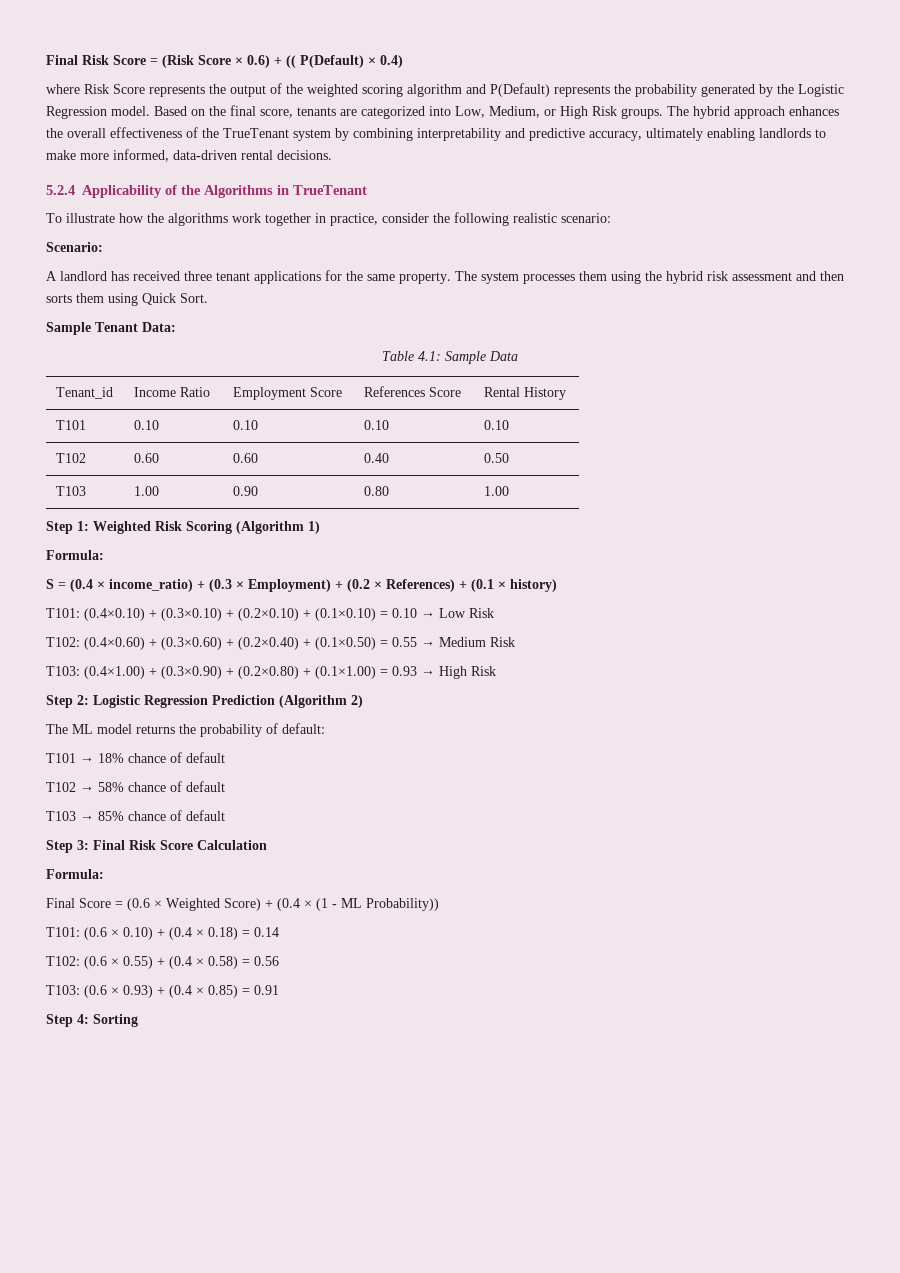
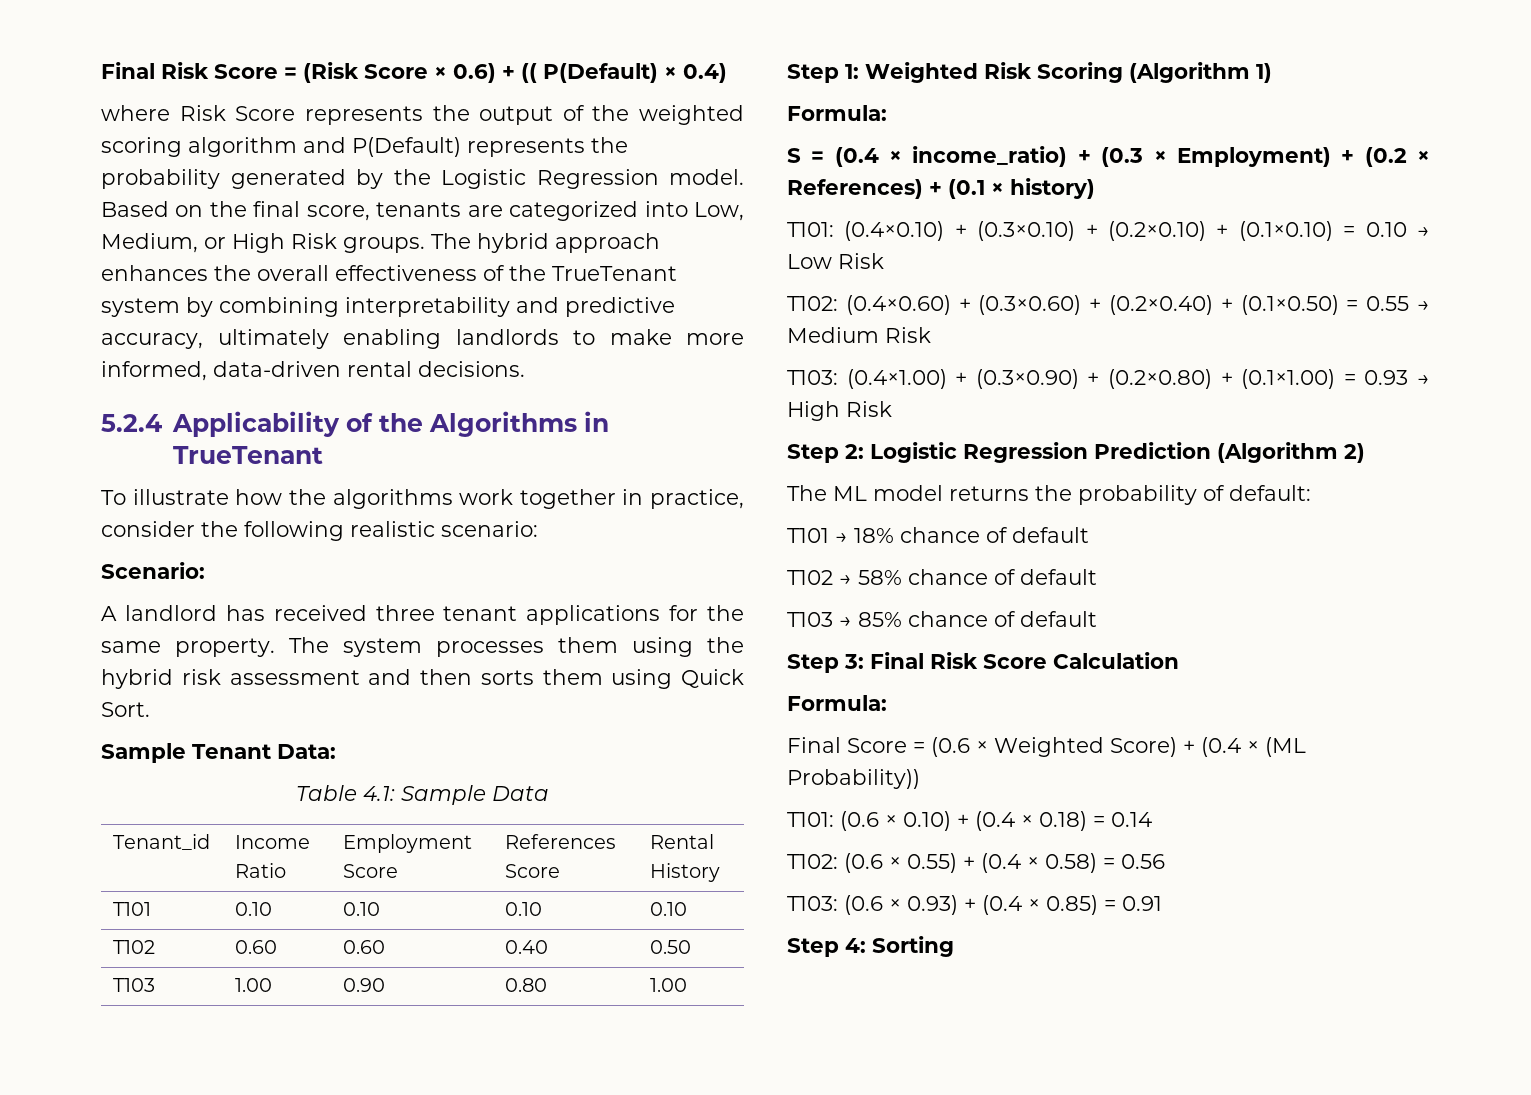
- Final Score = (0.6 × Weighted Score) + (0.4 × (1 - ML Probability))
+ Final Score = (0.6 × Weighted Score) + (0.4 × (ML Probability))

